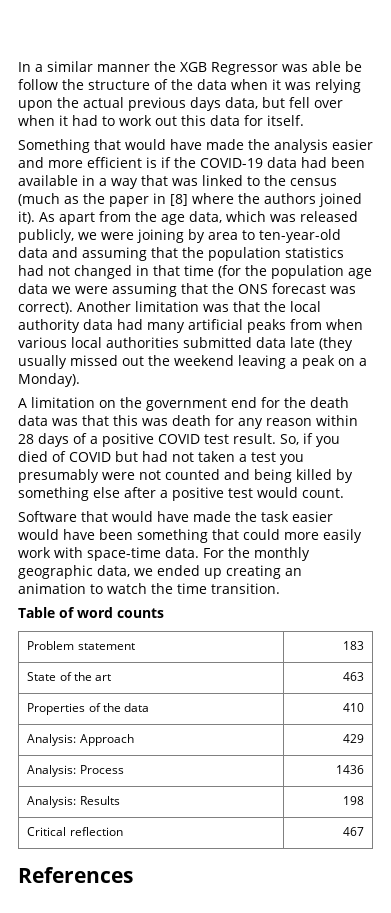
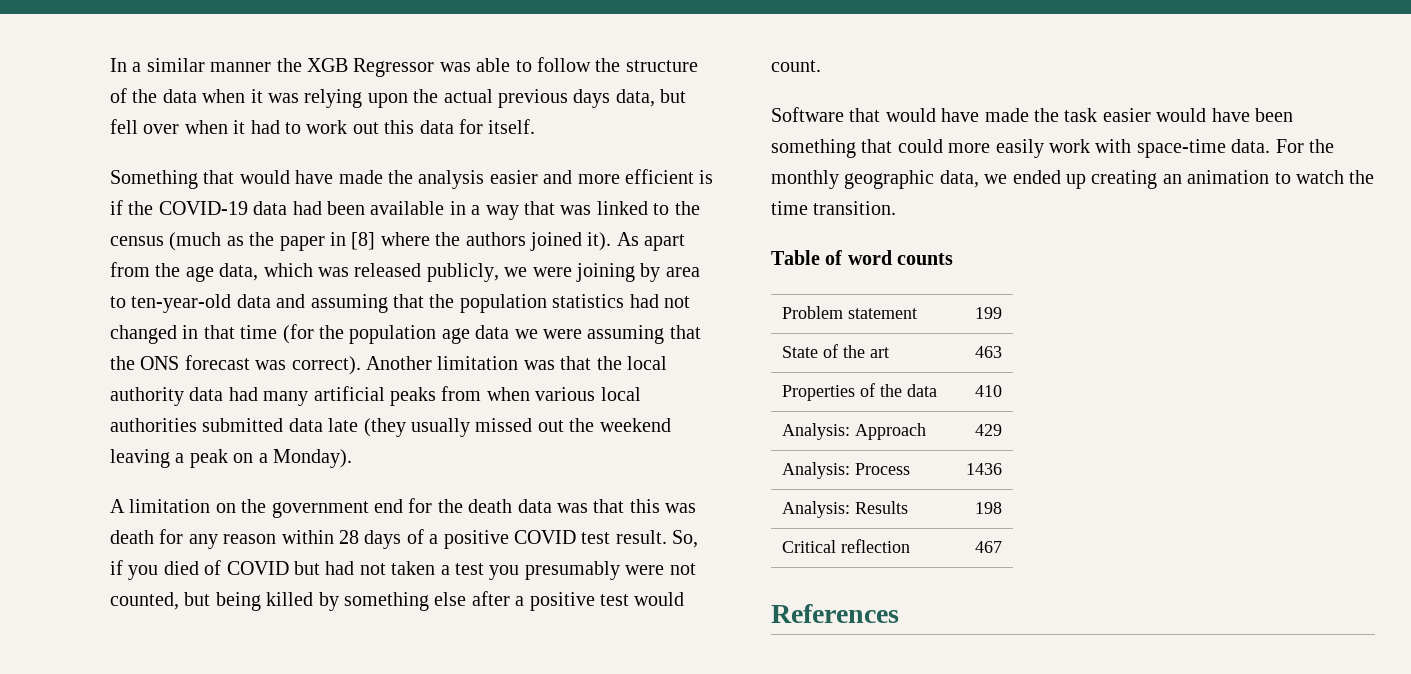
- In a similar manner the XGB Regressor was able be follow the structure of the data when it was relying upon the actual previous days data, but fell over when it had to work out this data for itself.
+ In a similar manner the XGB Regressor was able to follow the structure of the data when it was relying upon the actual previous days data, but fell over when it had to work out this data for itself.
- So, if you died of COVID but had not taken a test you presumably were not counted and being killed by something else after a positive test would count.
+ So, if you died of COVID but had not taken a test you presumably were not counted, but being killed by something else after a positive test would count.
- Problem statement | 183
+ Problem statement | 199

